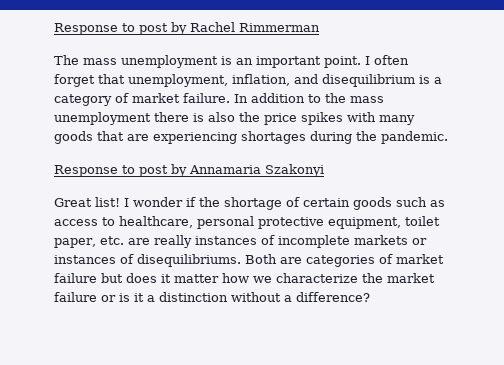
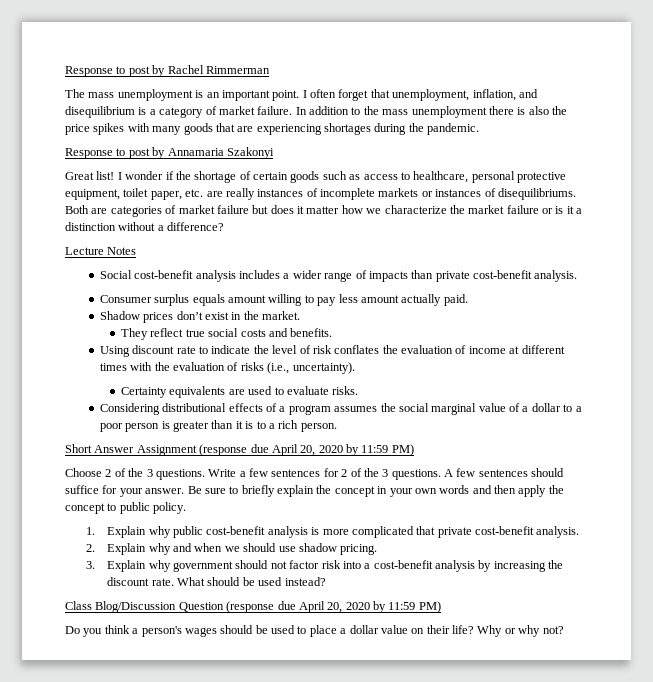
+ Lecture Notes
+ Social cost-benefit analysis includes a wider range of impacts than private cost-benefit analysis.
+ Consumer surplus equals amount willing to pay less amount actually paid.
+ Shadow prices don’t exist in the market.
+ They reflect true social costs and benefits.
+ Using discount rate to indicate the level of risk conflates the evaluation of income at different times with the evaluation of risks (i.e., uncertainty).
+ Certainty equivalents are used to evaluate risks.
+ Considering distributional effects of a program assumes the social marginal value of a dollar to a poor person is greater than it is to a rich person.
+ Short Answer Assignment (response due April 20, 2020 by 11:59 PM)
+ Choose 2 of the 3 questions. Write a few sentences for 2 of the 3 questions. A few sentences should suffice for your answer. Be sure to briefly explain the concept in your own words and then apply the concept to public policy.
+ 1. Explain why public cost-benefit analysis is more complicated that private cost-benefit analysis.
+ 2. Explain why and when we should use shadow pricing.
+ 3. Explain why government should not factor risk into a cost-benefit analysis by increasing the discount rate. What should be used instead?
+ Class Blog/Discussion Question (response due April 20, 2020 by 11:59 PM)
+ Do you think a person's wages should be used to place a dollar value on their life? Why or why not?

